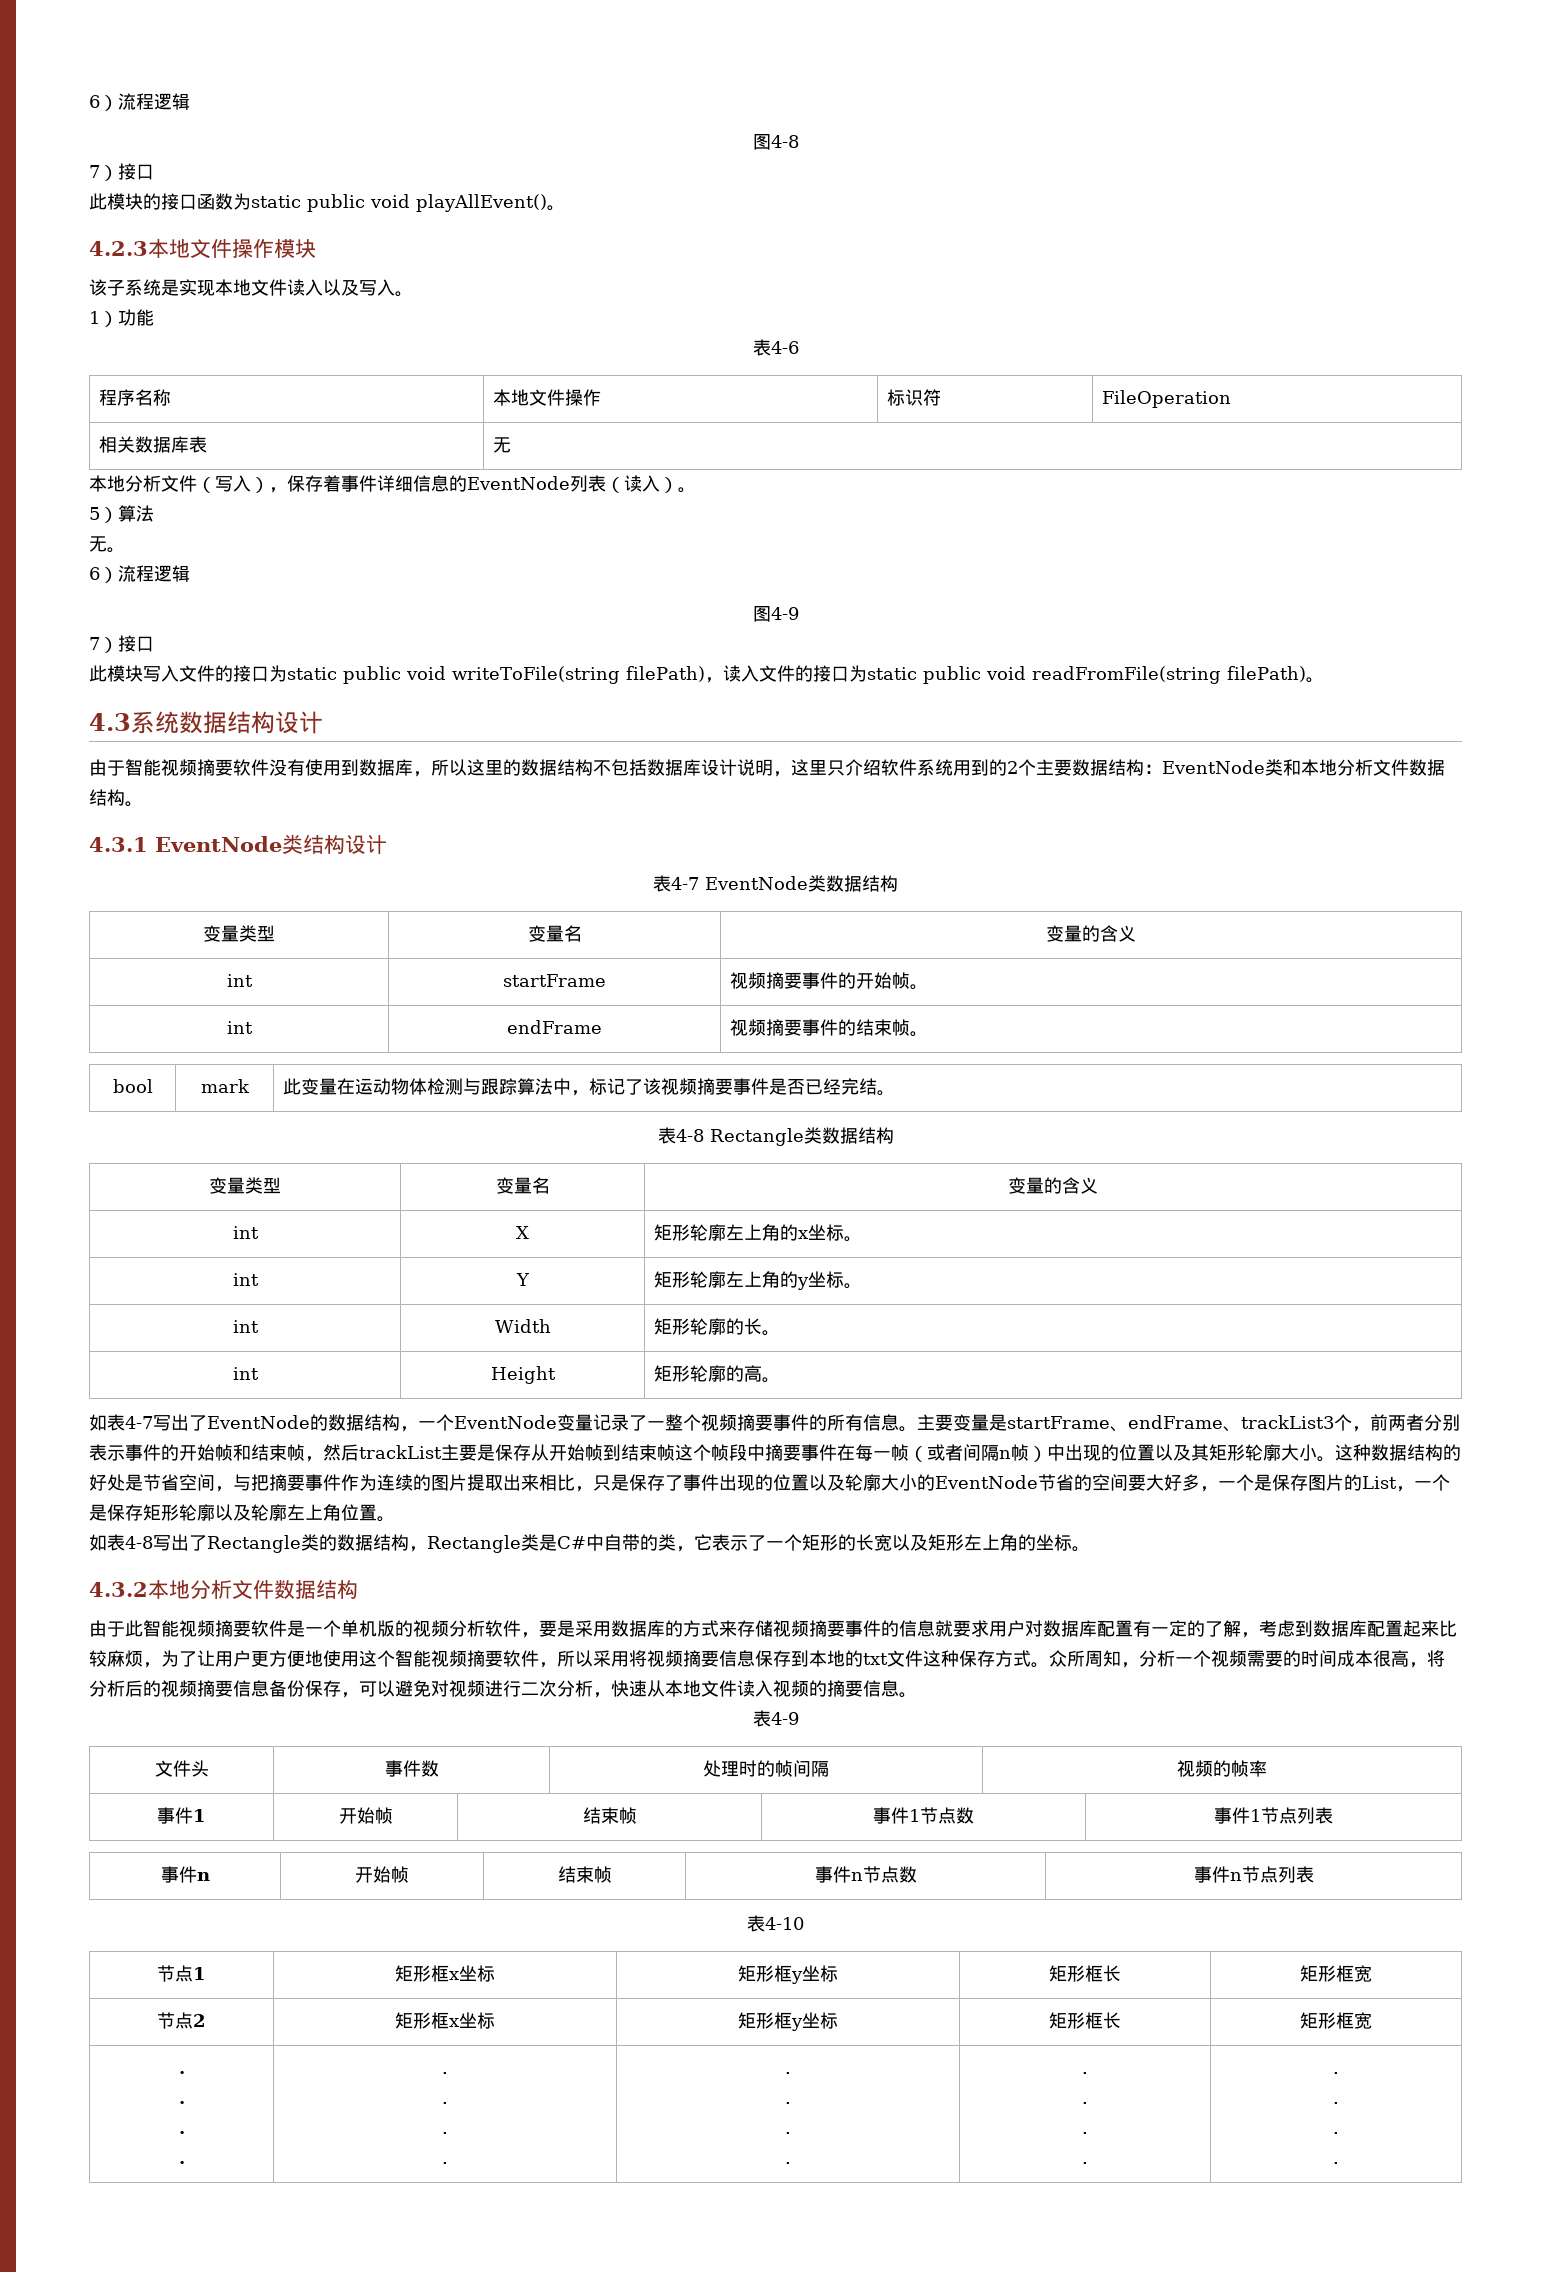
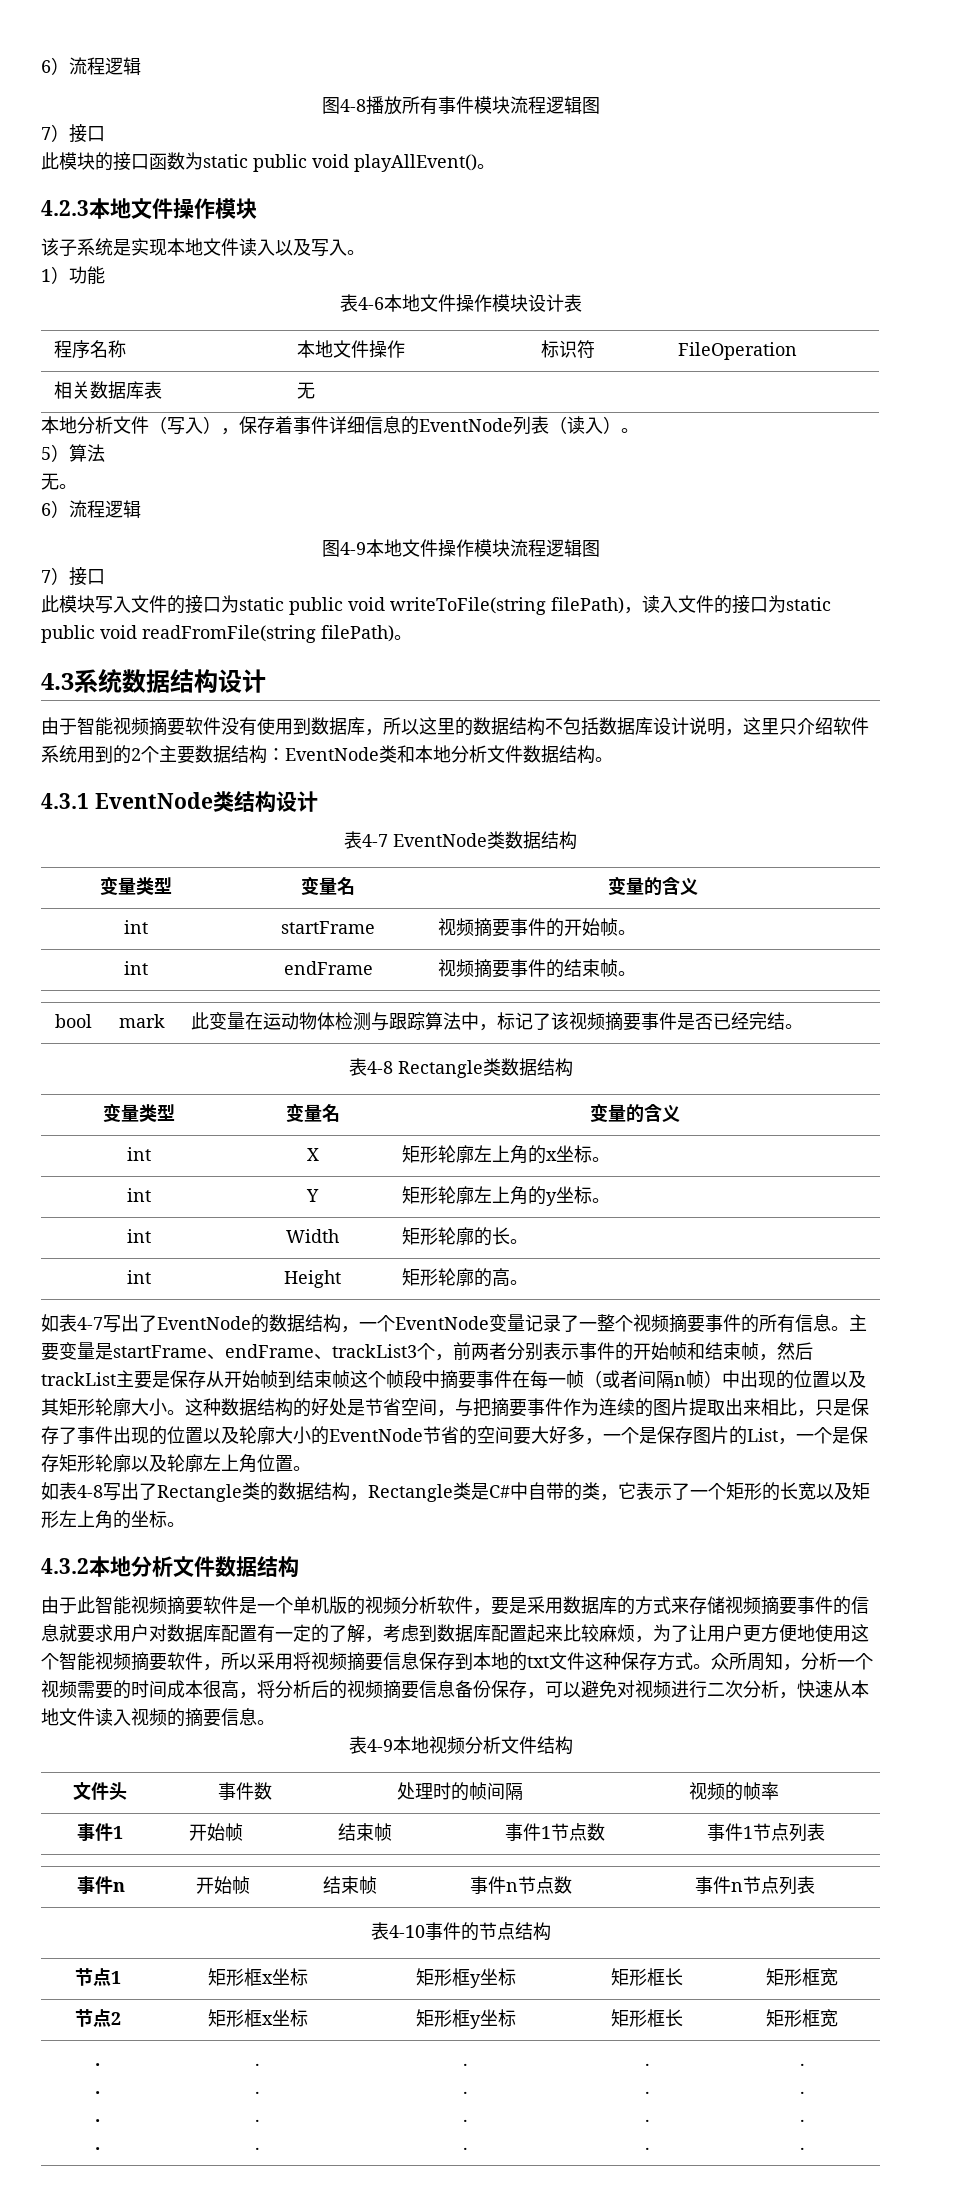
- 图4-8
+ 图4-8播放所有事件模块流程逻辑图
- 表4-6
+ 表4-6本地文件操作模块设计表
- 图4-9
+ 图4-9本地文件操作模块流程逻辑图
- 表4-9
+ 表4-9本地视频分析文件结构
- 表4-10
+ 表4-10事件的节点结构

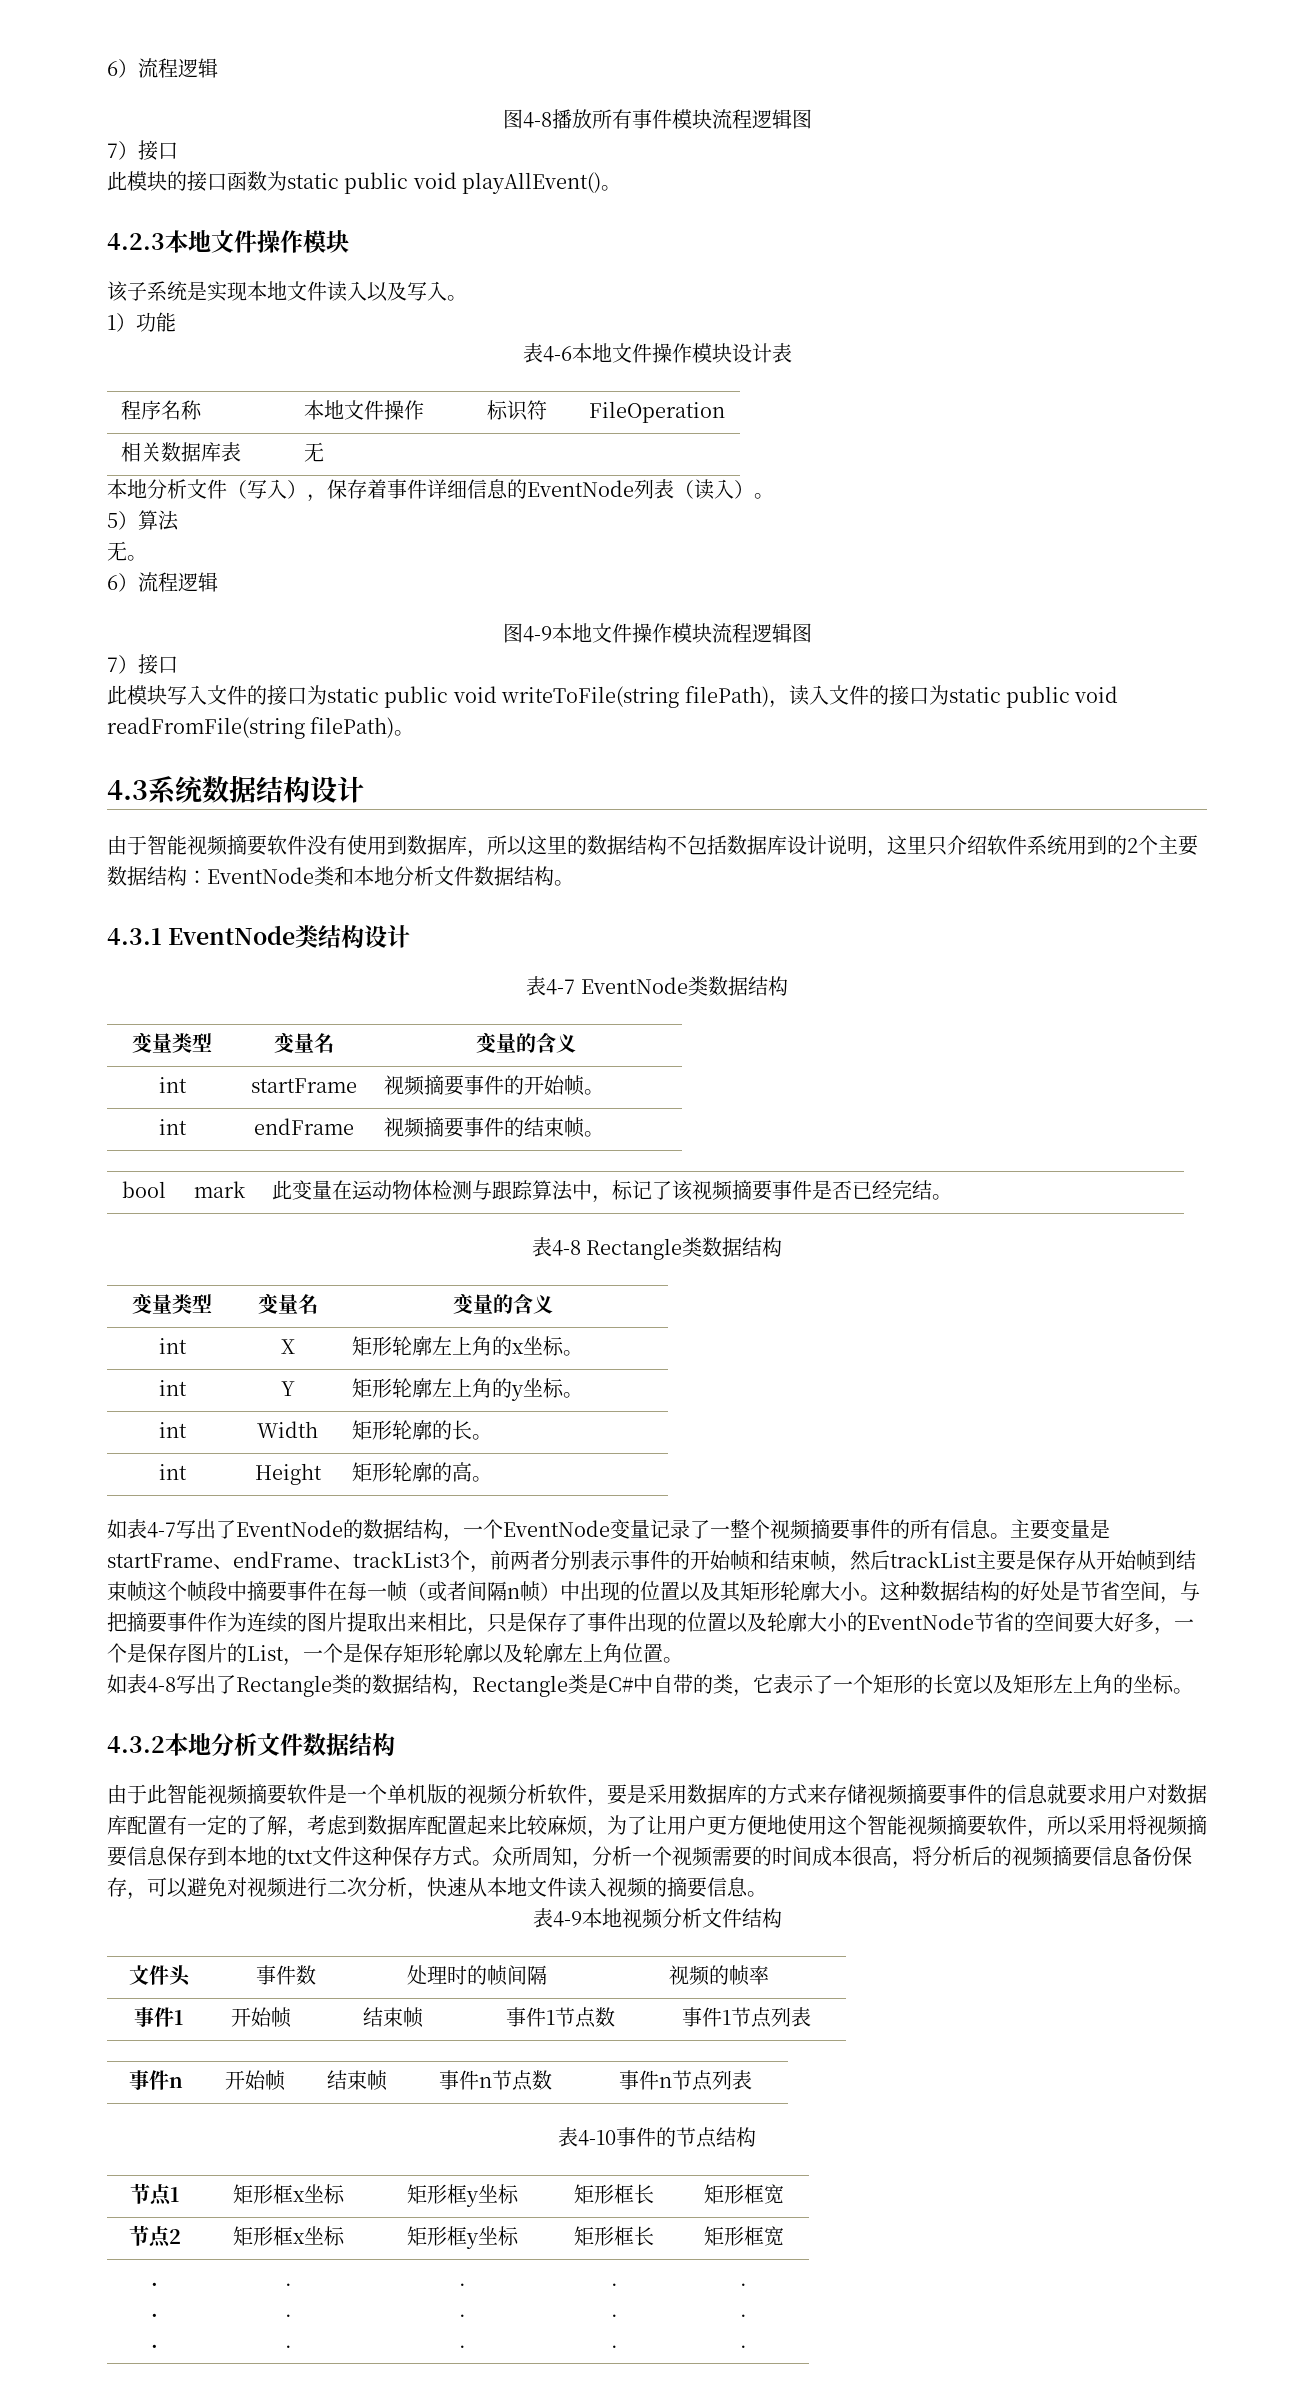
  节点2 | 矩形框x坐标 | 矩形框y坐标 | 矩形框长 | 矩形框宽
- .
  .
  .
  . | .
  .
+ . | .
  .
  . | .
  .
- .
  . | .
- .
- .
- . | .
- .

